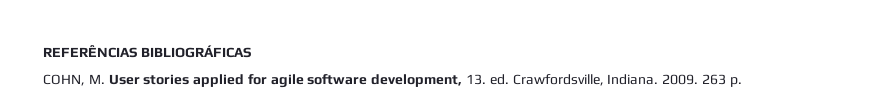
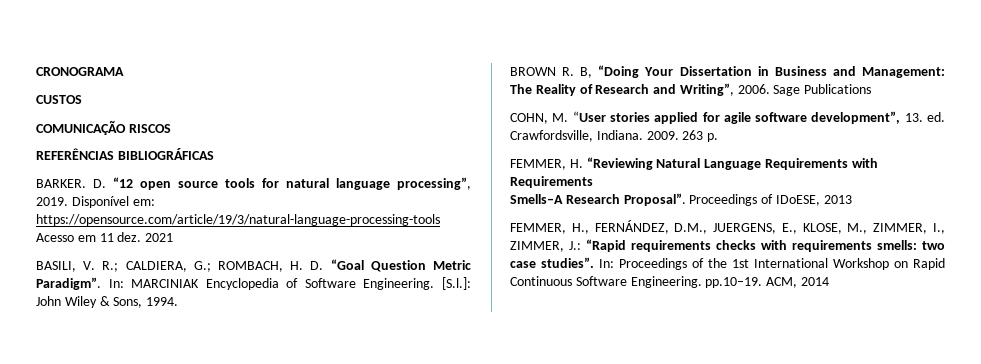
+ CRONOGRAMA
+ CUSTOS
+ COMUNICAÇÃO RISCOS
  REFERÊNCIAS BIBLIOGRÁFICAS
+ BARKER. D. “12 open source tools for natural language processing”, 2019. Disponível em: https://opensource.com/article/19/3/natural-language-processing-tools Acesso em 11 dez. 2021
+ BASILI, V. R.; CALDIERA, G.; ROMBACH, H. D. “Goal Question Metric Paradigm”. In: MARCINIAK Encyclopedia of Software Engineering. [S.l.]: John Wiley & Sons, 1994.
+ BROWN R. B, “Doing Your Dissertation in Business and Management: The Reality of Research and Writing”, 2006. Sage Publications
- COHN, M. User stories applied for agile software development, 13. ed. Crawfordsville, Indiana.
+ COHN, M. “User stories applied for agile software development”, 13. ed. Crawfordsville, Indiana.
+ FEMMER, H. “Reviewing Natural Language Requirements with Requirements
+ Smells–A Research Proposal”. Proceedings of IDoESE, 2013
+ FEMMER, H., FERNÁNDEZ, D.M., JUERGENS, E., KLOSE, M., ZIMMER, I., ZIMMER, J.: “Rapid requirements checks with requirements smells: two case studies”. In: Proceedings of the 1st International Workshop on Rapid Continuous Software Engineering. pp.10–19. ACM, 2014

